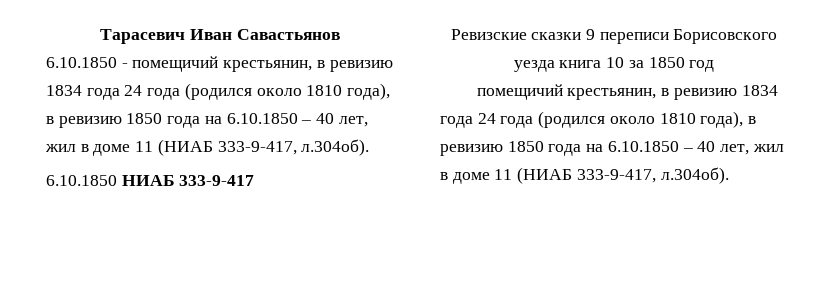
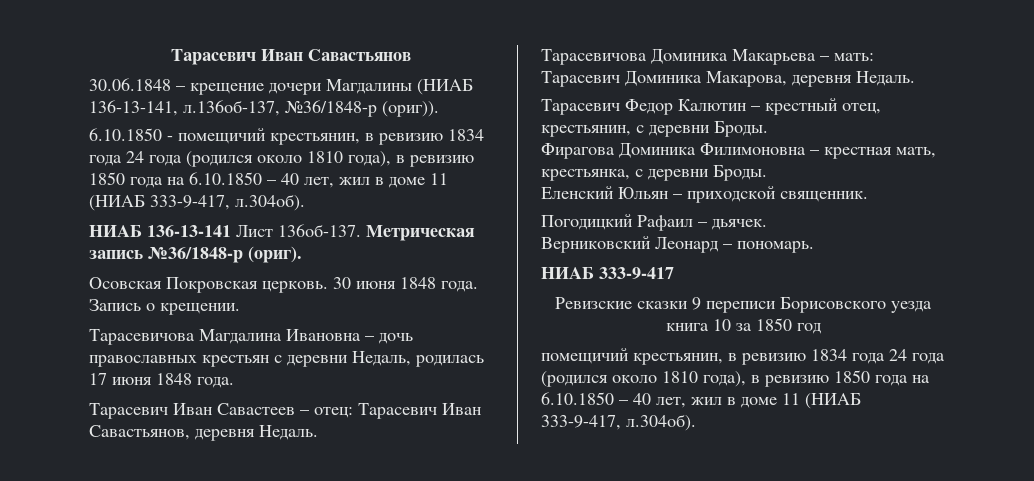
+ 30.06.1848 – крещение дочери Магдалины (НИАБ 136-13-141, л.136об-137, №36/1848-р (ориг)).
- 6.10.1850 НИАБ 333-9-417
+ НИАБ 136-13-141 Лист 136об-137. Метрическая запись №36/1848-р (ориг).
+ Осовская Покровская церковь. 30 июня 1848 года. Запись о крещении.
+ Тарасевичова Магдалина Ивановна – дочь православных крестьян с деревни Недаль, родилась 17 июня 1848 года.
+ Тарасевич Иван Савастеев – отец: Тарасевич Иван Савастьянов, деревня Недаль.
+ Тарасевичова Доминика Макарьева – мать: Тарасевич Доминика Макарова, деревня Недаль.
+ Тарасевич Федор Калютин – крестный отец, крестьянин, с деревни Броды.
+ Фирагова Доминика Филимоновна – крестная мать, крестьянка, с деревни Броды.
+ Еленский Юльян – приходской священник.
+ Погодицкий Рафаил – дьячек.
+ Верниковский Леонард – пономарь.
+ НИАБ 333-9-417

